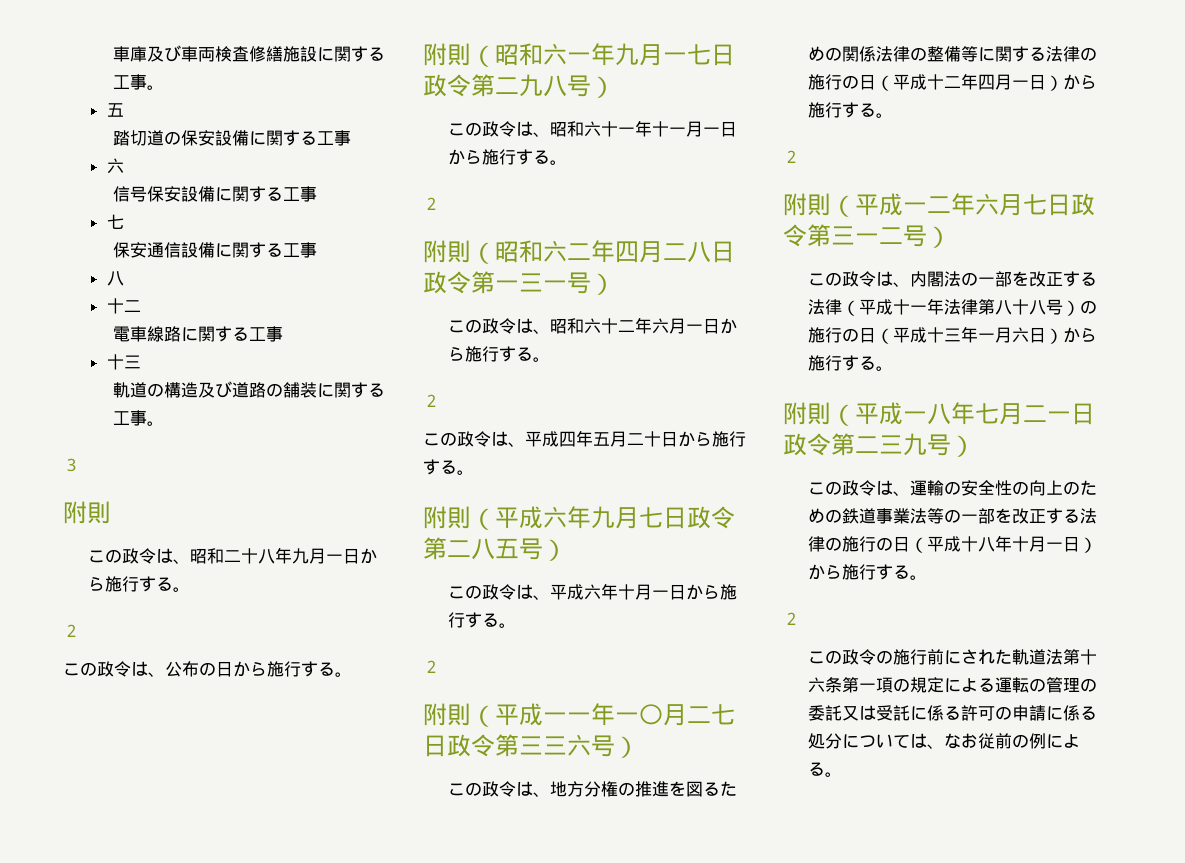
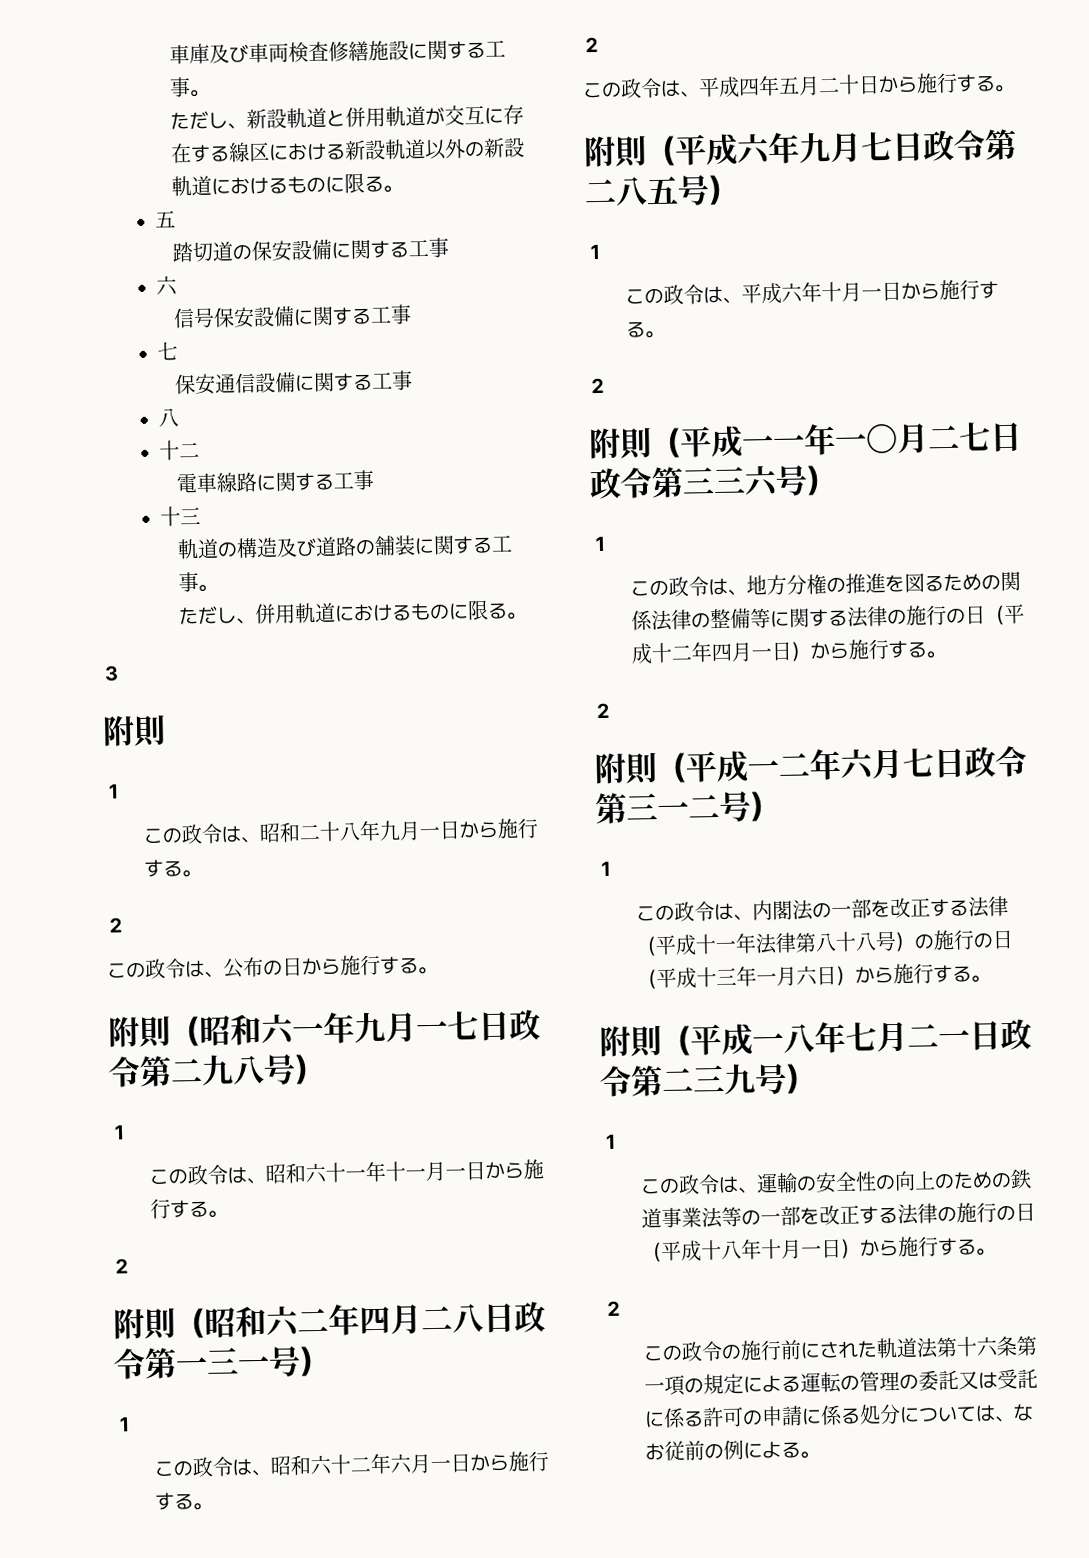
+ ただし、新設軌道と併用軌道が交互に存在する線区における新設軌道以外の新設軌道におけるものに限る。
+ ただし、併用軌道におけるものに限る。
  ３
  附則
+ １
  附則（昭和六一年九月一七日政令第二九八号）
+ １
  附則（昭和六二年四月二八日政令第一三一号）
+ １
  附則（平成六年九月七日政令第二八五号）
+ １
  附則（平成一一年一〇月二七日政令第三三六号）
+ １
  附則（平成一二年六月七日政令第三一二号）
+ １
  附則（平成一八年七月二一日政令第二三九号）
+ １

